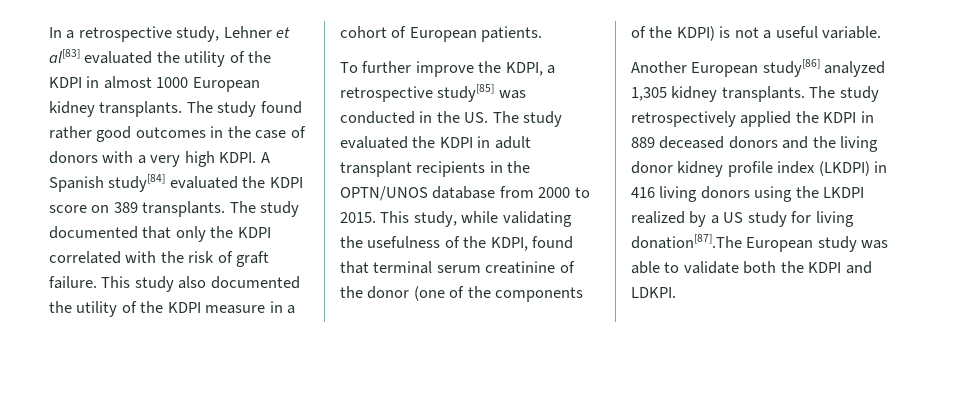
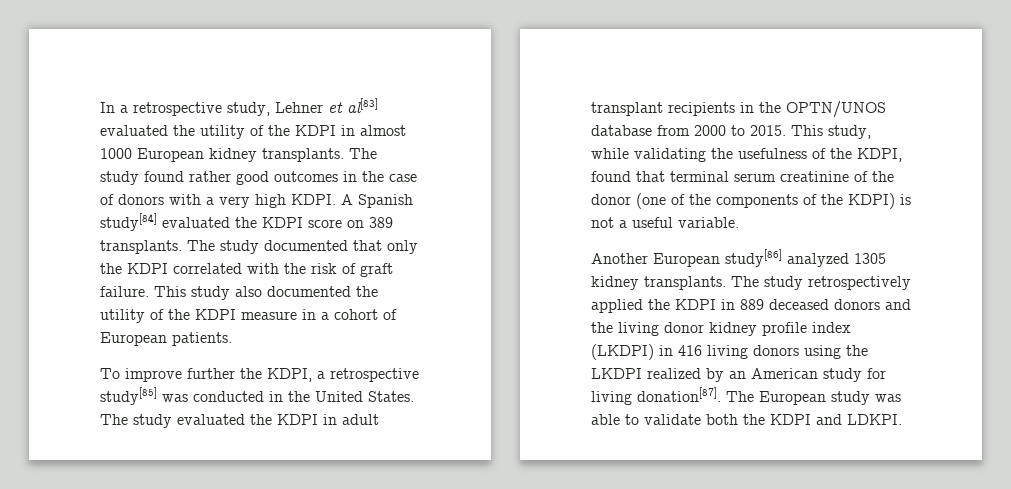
- To further improve the KDPI, a retrospective study[85] was conducted in the US. The study evaluated the KDPI in adult transplant recipients in the OPTN/UNOS database from 2000 to 2015.
+ To improve further the KDPI, a retrospective study[85] was conducted in the United States. The study evaluated the KDPI in adult transplant recipients in the OPTN/UNOS database from 2000 to 2015.
- Another European study[86] analyzed 1,305 kidney transplants.
+ Another European study[86] analyzed 1305 kidney transplants.
- The study retrospectively applied the KDPI in 889 deceased donors and the living donor kidney profile index (LKDPI) in 416 living donors using the LKDPI realized by a US study for living donation[87].The European study was able to validate both the KDPI and LDKPI.
+ The study retrospectively applied the KDPI in 889 deceased donors and the living donor kidney profile index (LKDPI) in 416 living donors using the LKDPI realized by an American study for living donation[87]. The European study was able to validate both the KDPI and LDKPI.

